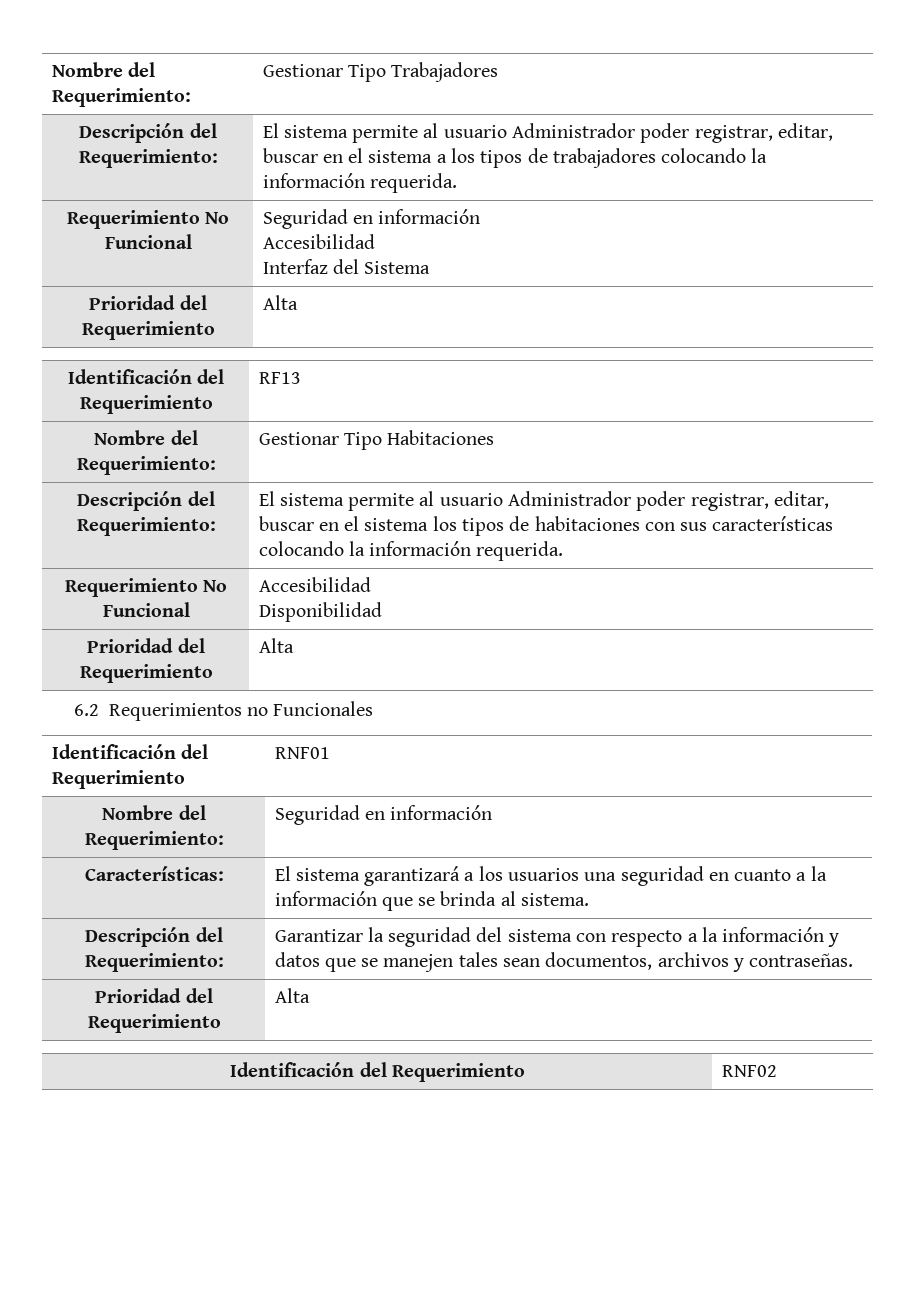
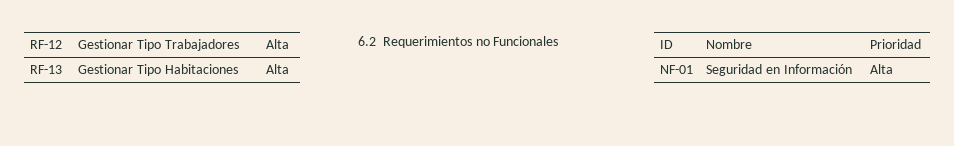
- Nombre del Requerimiento: | Gestionar Tipo Trabajadores
- Descripción del Requerimiento: | El sistema permite al usuario Administrador poder registrar, editar, buscar en el sistema a los tipos de trabajadores colocando la información requerida.
- Requerimiento No Funcional | Seguridad en información
- Accesibilidad
- Interfaz del Sistema
- Prioridad del Requerimiento | Alta
- Identificación del Requerimiento | RF13
- Nombre del Requerimiento: | Gestionar Tipo Habitaciones
- Descripción del Requerimiento: | El sistema permite al usuario Administrador poder registrar, editar, buscar en el sistema los tipos de habitaciones con sus características colocando la información requerida.
- Requerimiento No Funcional | Accesibilidad
- Disponibilidad
- Prioridad del Requerimiento | Alta
+ RF-12 | Gestionar Tipo Trabajadores | Alta
+ RF-13 | Gestionar Tipo Habitaciones | Alta
- Identificación del Requerimiento | RNF01
- Nombre del Requerimiento: | Seguridad en información
- Características: | El sistema garantizará a los usuarios una seguridad en cuanto a la información que se brinda al sistema.
- Descripción del Requerimiento: | Garantizar la seguridad del sistema con respecto a la información y datos que se manejen tales sean documentos, archivos y contraseñas.
- Prioridad del Requerimiento | Alta
- Identificación del Requerimiento | RNF02
+ ID | Nombre | Prioridad
+ NF-01 | Seguridad en Información | Alta

